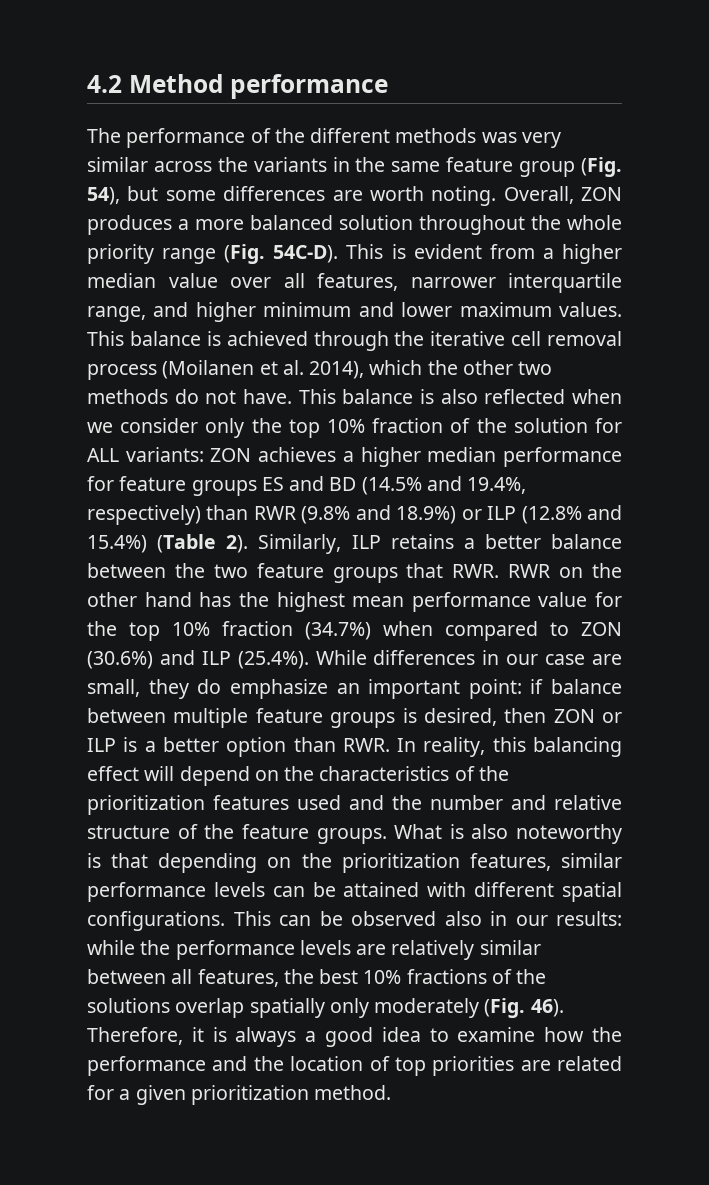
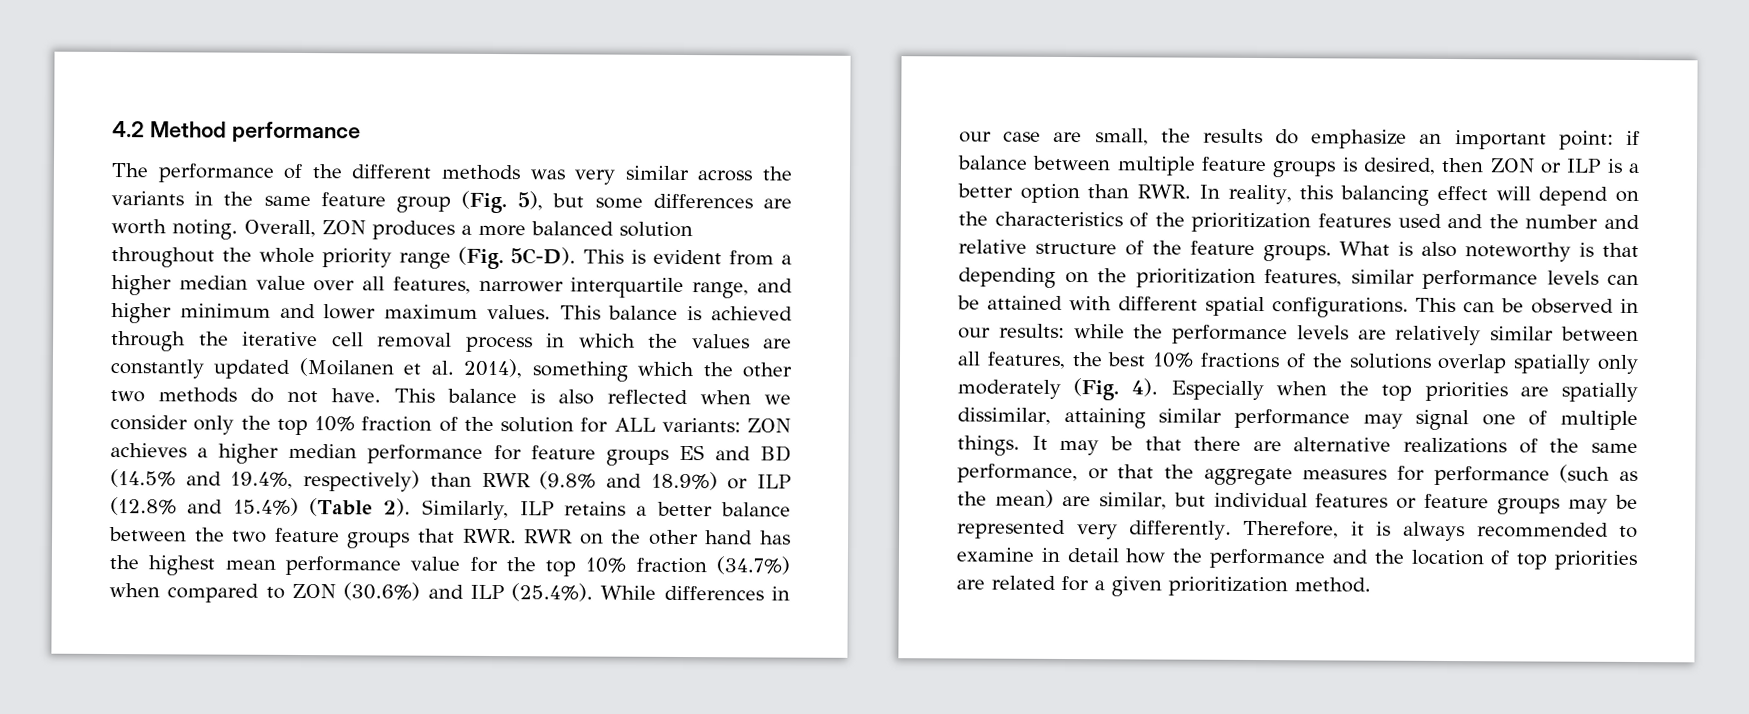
- The performance of the different methods was very similar across the variants in the same feature group (Fig. 54), but some differences are worth noting.
+ The performance of the different methods was very similar across the variants in the same feature group (Fig. 5), but some differences are worth noting.
- Overall, ZON produces a more balanced solution throughout the whole priority range (Fig. 54C-D).
+ Overall, ZON produces a more balanced solution throughout the whole priority range (Fig. 5C-D).
- This balance is achieved through the iterative cell removal process (Moilanen et al. 2014), which the other two methods do not have.
+ This balance is achieved through the iterative cell removal process in which the values are constantly updated (Moilanen et al. 2014), something which the other two methods do not have.
- Similarly, ILP retains a better balance between the two feature groups that RWR. RWR on the other hand has the highest mean performance value for the top 10% fraction (34.7%) when compared to ZON (30.6%) and ILP (25.4%). While differences in our case are small, they do emphasize an important point:
+ Similarly, ILP retains a better balance between the two feature groups that RWR. RWR on the other hand has the highest mean performance value for the top 10% fraction (34.7%) when compared to ZON (30.6%) and ILP (25.4%). While differences in our case are small, the results do emphasize an important point:
- This can be observed also in our results: while the performance levels are relatively similar between all features, the best 10% fractions of the solutions overlap spatially only moderately (Fig. 46). Therefore, it is always a good idea to examine how the performance and the location of top priorities are related for a given prioritization method.
+ This can be observed in our results: while the performance levels are relatively similar between all features, the best 10% fractions of the solutions overlap spatially only moderately (Fig. 4). Especially when the top priorities are spatially dissimilar, attaining similar performance may signal one of multiple things. It may be that there are alternative realizations of the same performance, or that the aggregate measures for performance (such as the mean) are similar, but individual features or feature groups may be represented very differently. Therefore, it is always recommended to examine in detail how the performance and the location of top priorities are related for a given prioritization method.

